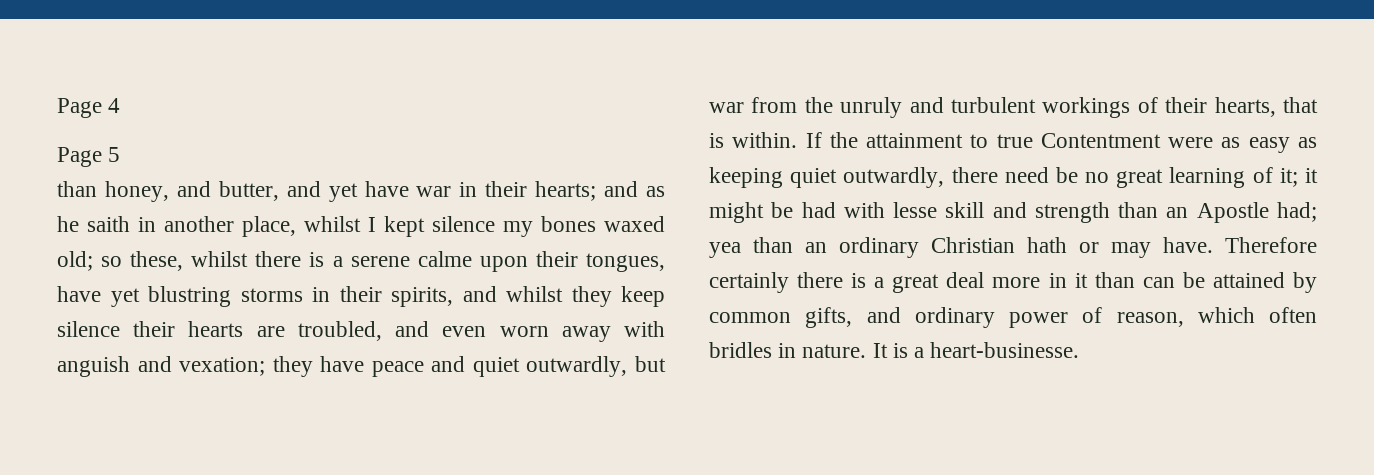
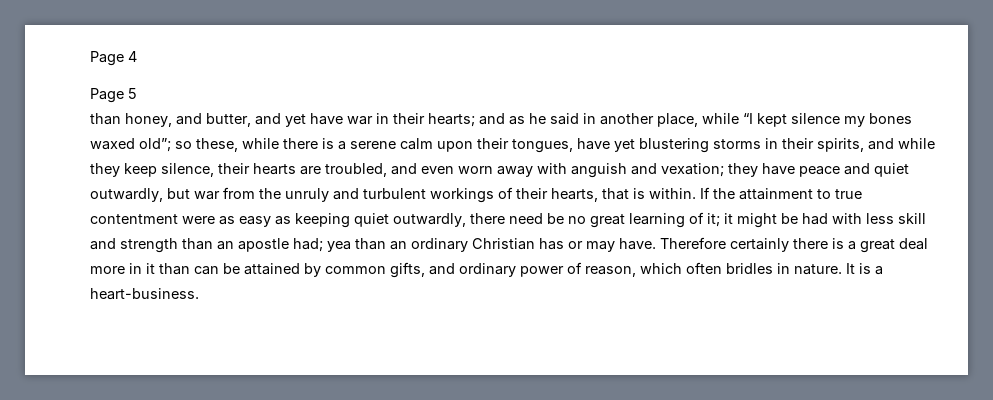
- and as he saith in another place, whilst I kept silence my bones waxed old;
+ and as he said in another place, while “I kept silence my bones waxed old”;
- so these, whilst there is a serene calme upon their tongues, have yet blustring storms in their spirits, and whilst they keep silence their hearts are troubled, and even worn away with anguish and vexation;
+ so these, while there is a serene calm upon their tongues, have yet blustering storms in their spirits, and while they keep silence, their hearts are troubled, and even worn away with anguish and vexation;
- If the attainment to true Contentment were as easy as keeping quiet outwardly, there need be no great learning of it; it might be had with lesse skill and strength than an Apostle had; yea than an ordinary Christian hath or may have.
+ If the attainment to true contentment were as easy as keeping quiet outwardly, there need be no great learning of it; it might be had with less skill and strength than an apostle had; yea than an ordinary Christian has or may have.
- It is a heart-businesse.
+ It is a heart-business.

